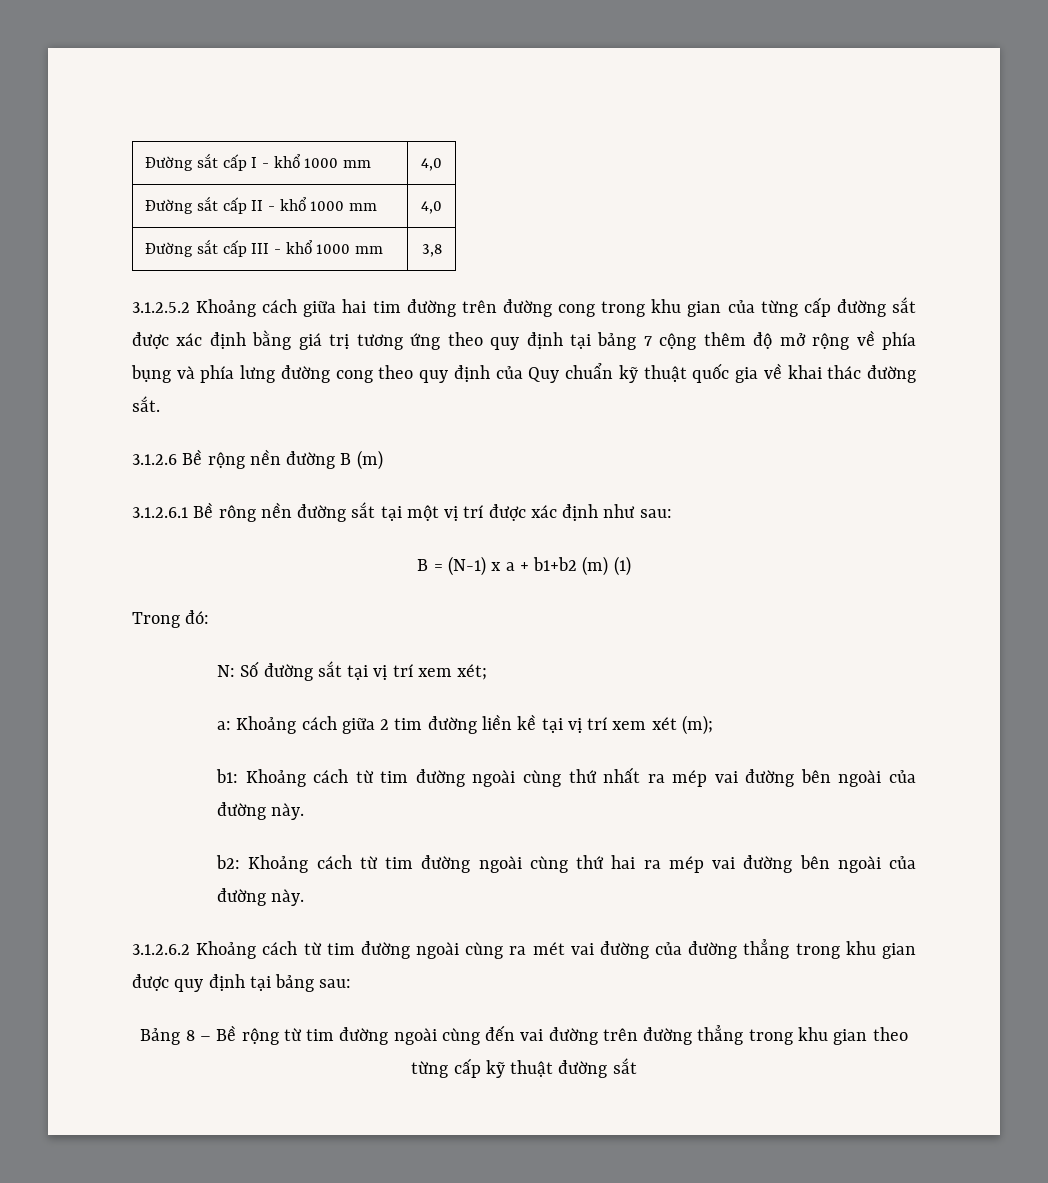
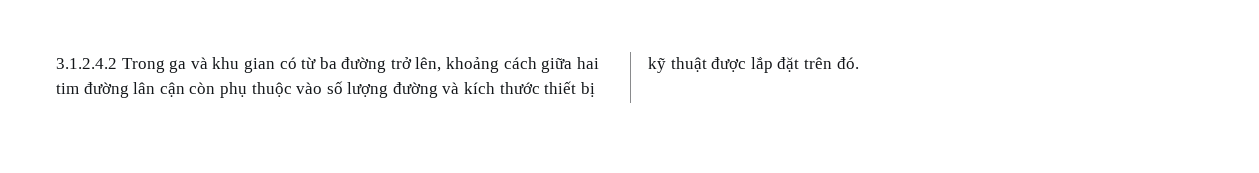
- Đường sắt cấp I - khổ 1000 mm | 4,0
- Đường sắt cấp II - khổ 1000 mm | 4,0
- Đường sắt cấp III - khổ 1000 mm | 3,8
- 3.1.2.5.2 Khoảng cách giữa hai tim đường trên đường cong trong khu gian của từng cấp đường sắt được xác định bằng giá trị tương ứng theo quy định tại bảng 7 cộng thêm độ mở rộng về phía bụng và phía lưng đường cong theo quy định của Quy chuẩn kỹ thuật quốc gia về khai thác đường sắt.
- 3.1.2.6 Bề rộng nền đường B (m)
- 3.1.2.6.1 Bề rông nền đường sắt tại một vị trí được xác định như sau:
- B = (N-1) x a + b1+b2 (m) (1)
- Trong đó:
- N: Số đường sắt tại vị trí xem xét;
- a: Khoảng cách giữa 2 tim đường liền kề tại vị trí xem xét (m);
- b1: Khoảng cách từ tim đường ngoài cùng thứ nhất ra mép vai đường bên ngoài của đường này.
- b2: Khoảng cách từ tim đường ngoài cùng thứ hai ra mép vai đường bên ngoài của đường này.
- 3.1.2.6.2 Khoảng cách từ tim đường ngoài cùng ra mét vai đường của đường thẳng trong khu gian được quy định tại bảng sau:
- Bảng 8 – Bề rộng từ tim đường ngoài cùng đến vai đường trên đường thẳng trong khu gian theo từng cấp kỹ thuật đường sắt
+ 3.1.2.4.2 Trong ga và khu gian có từ ba đường trở lên, khoảng cách giữa hai tim đường lân cận còn phụ thuộc vào số lượng đường và kích thước thiết bị kỹ thuật được lắp đặt trên đó.

